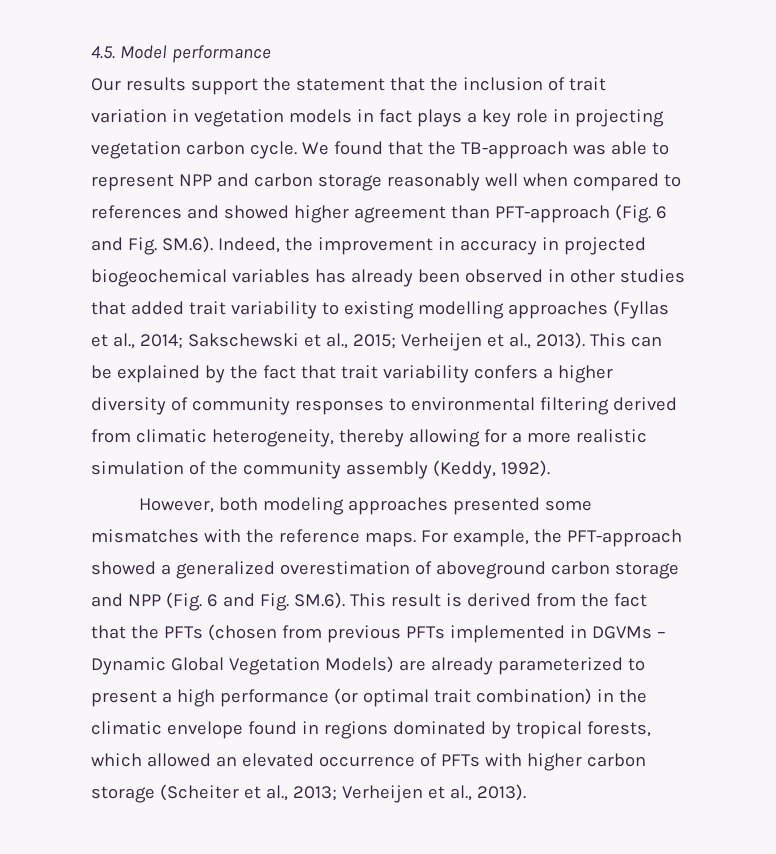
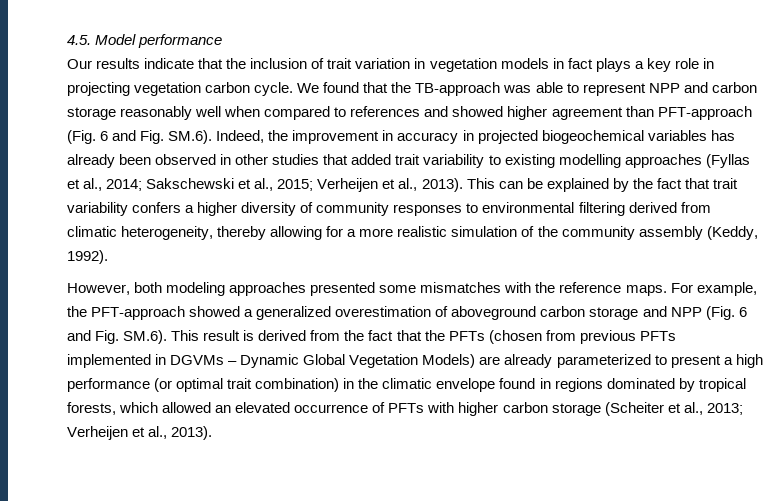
- Our results support the statement that the inclusion of trait variation in vegetation models in fact plays a key role in projecting vegetation carbon cycle.
+ Our results indicate that the inclusion of trait variation in vegetation models in fact plays a key role in projecting vegetation carbon cycle.

